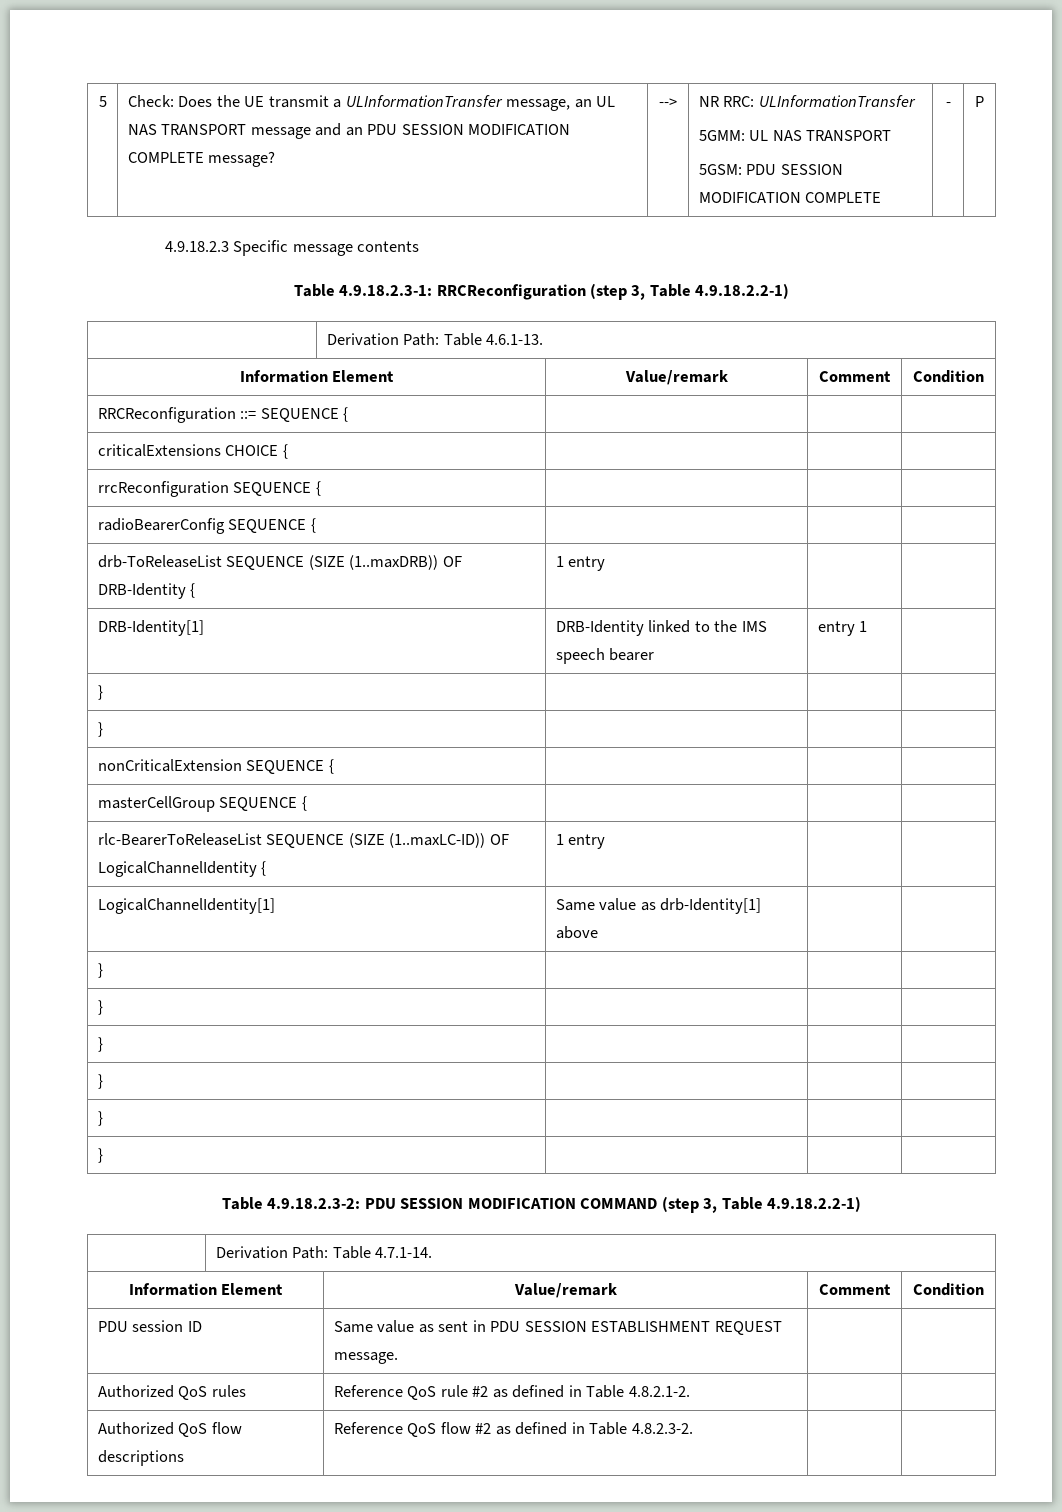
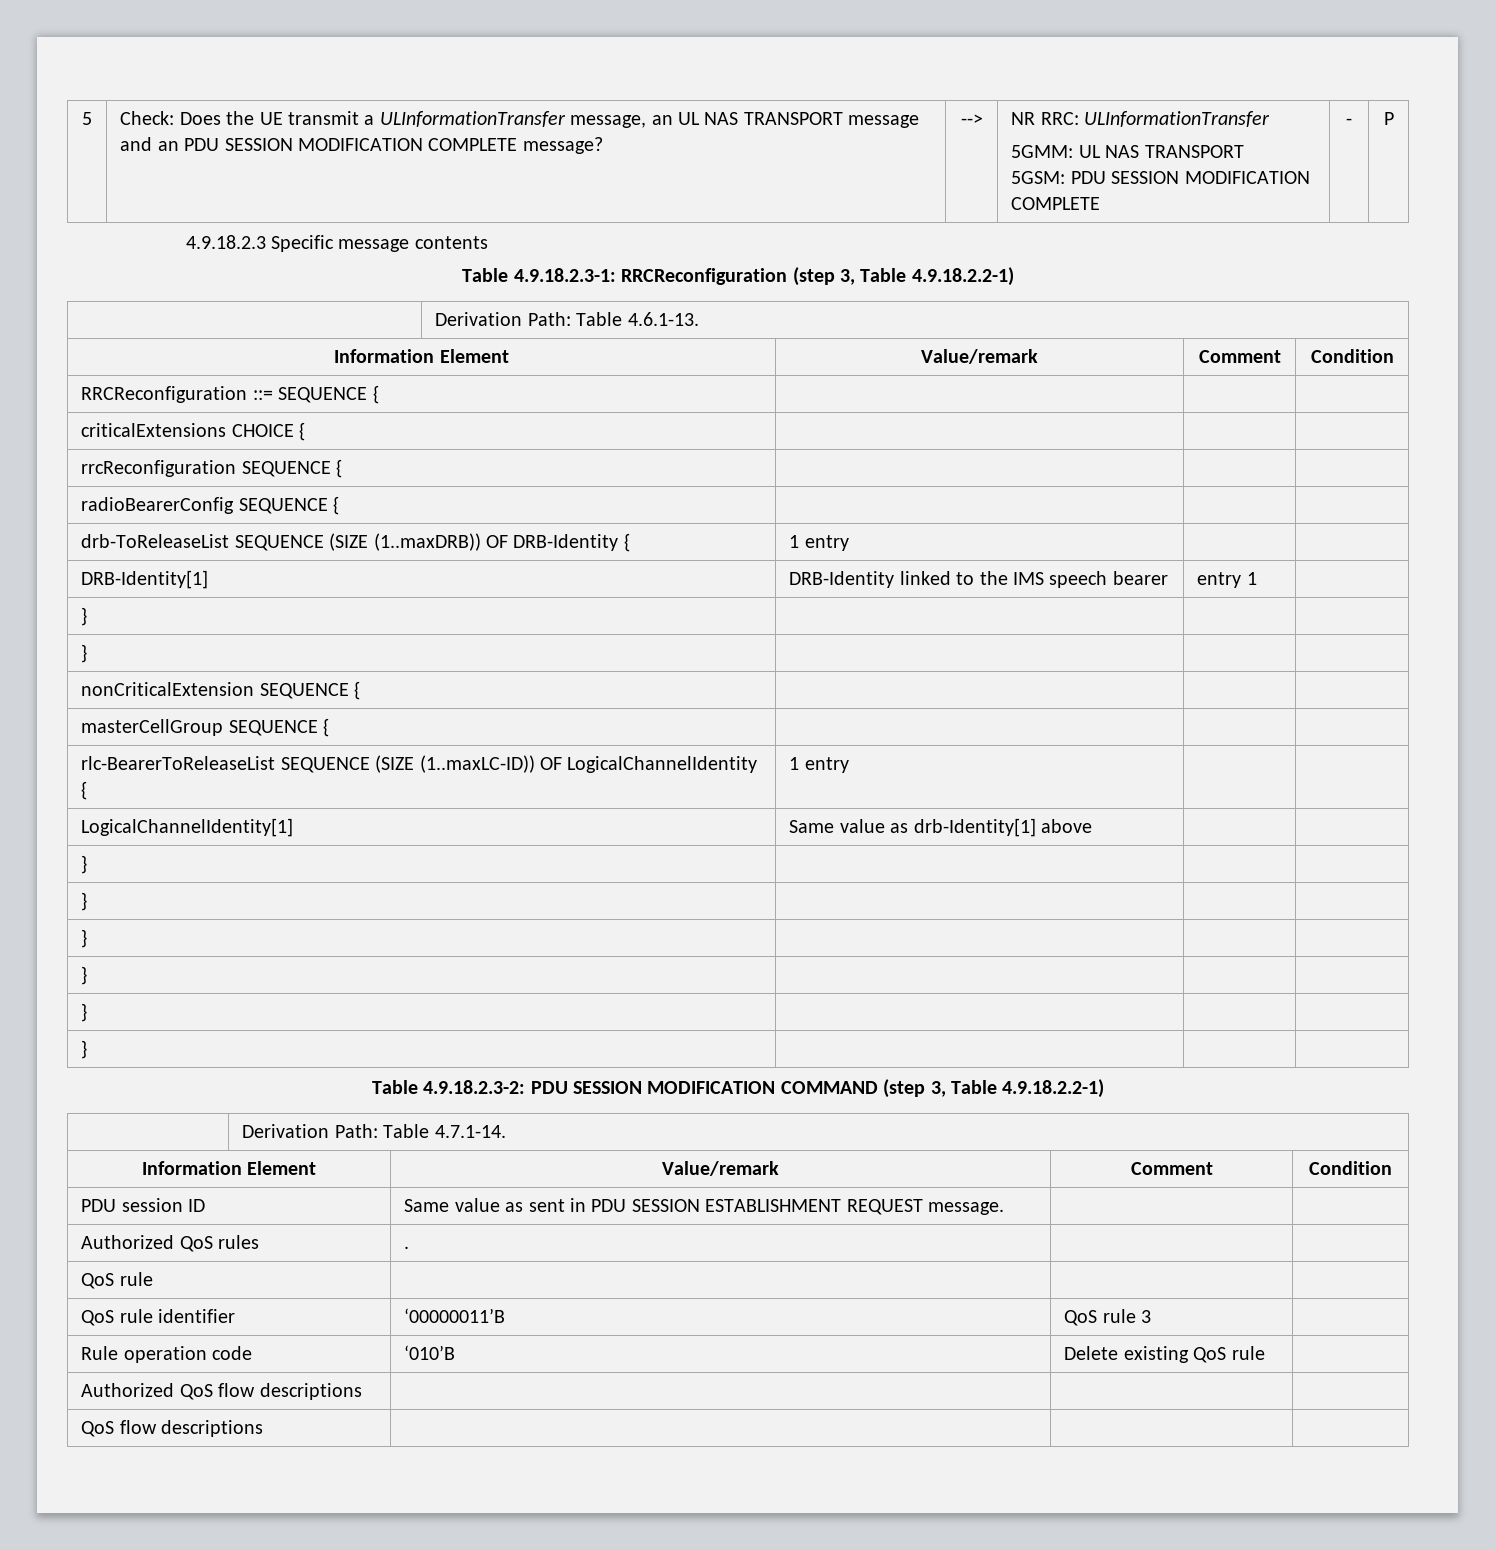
- Authorized QoS rules | Reference QoS rule #2 as defined in Table 4.8.2.1-2. | |
+ Authorized QoS rules | . | |
+ QoS rule | | |
+ QoS rule identifier | ‘00000011’B | QoS rule 3 |
+ Rule operation code | ‘010’B | Delete existing QoS rule |
- Authorized QoS flow descriptions | Reference QoS flow #2 as defined in Table 4.8.2.3-2. | |
+ Authorized QoS flow descriptions | | |
+ QoS flow descriptions | | |

